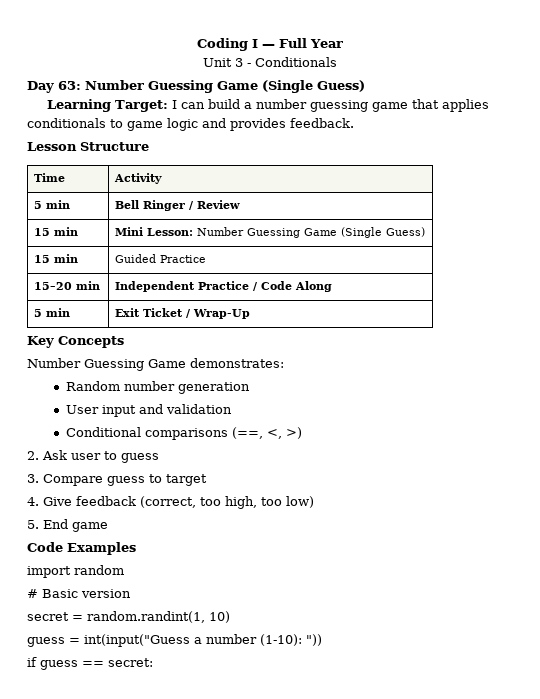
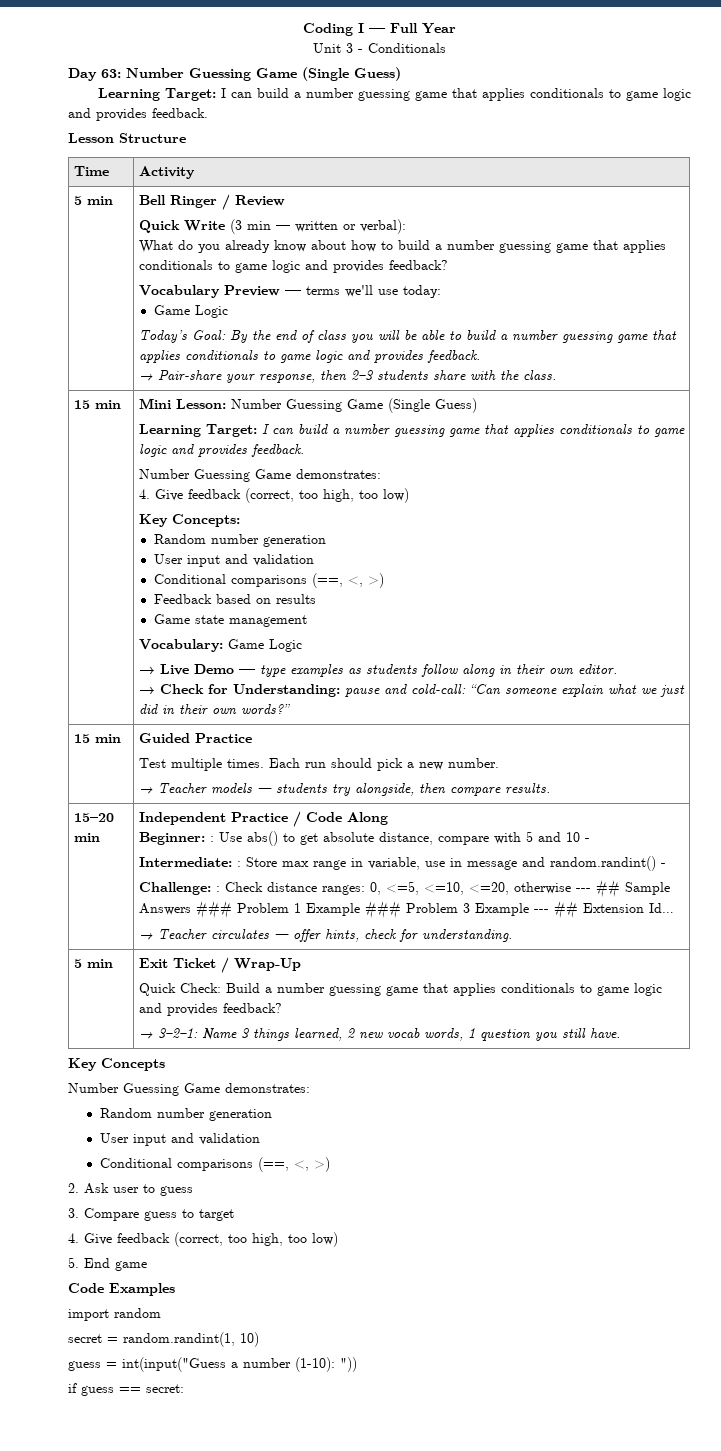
+ Quick Write (3 min — written or verbal):
+ What do you already know about how to build a number guessing game that applies conditionals to game logic and provides feedback?
+ Vocabulary Preview — terms we'll use today:
+ Game Logic
+ Today’s Goal: By the end of class you will be able to build a number guessing game that applies conditionals to game logic and provides feedback.
+ → Pair-share your response, then 2–3 students share with the class.
  Mini Lesson: Number Guessing Game (Single Guess)
+ Learning Target: I can build a number guessing game that applies conditionals to game logic and provides feedback.
+ Number Guessing Game demonstrates:
+ 4. Give feedback (correct, too high, too low)
+ Key Concepts:
+ Random number generation
+ User input and validation
+ Conditional comparisons (==, <, >)
+ Feedback based on results
+ Game state management
+ Vocabulary: Game Logic
+ → Live Demo — type examples as students follow along in their own editor.
+ → Check for Understanding: pause and cold-call: “Can someone explain what we just did in their own words?”
  15 min | Guided Practice
+ Test multiple times. Each run should pick a new number.
+ → Teacher models — students try alongside, then compare results.
+ Beginner: : Use abs() to get absolute distance, compare with 5 and 10 -
+ Intermediate: : Store max range in variable, use in message and random.randint() -
+ Challenge: : Check distance ranges: 0, <=5, <=10, <=20, otherwise --- ## Sample Answers ### Problem 1 Example ### Problem 3 Example --- ## Extension Id…
+ → Teacher circulates — offer hints, check for understanding.
  5 min | Exit Ticket / Wrap-Up
+ Quick Check: Build a number guessing game that applies conditionals to game logic and provides feedback?
+ → 3–2–1: Name 3 things learned, 2 new vocab words, 1 question you still have.
- # Basic version

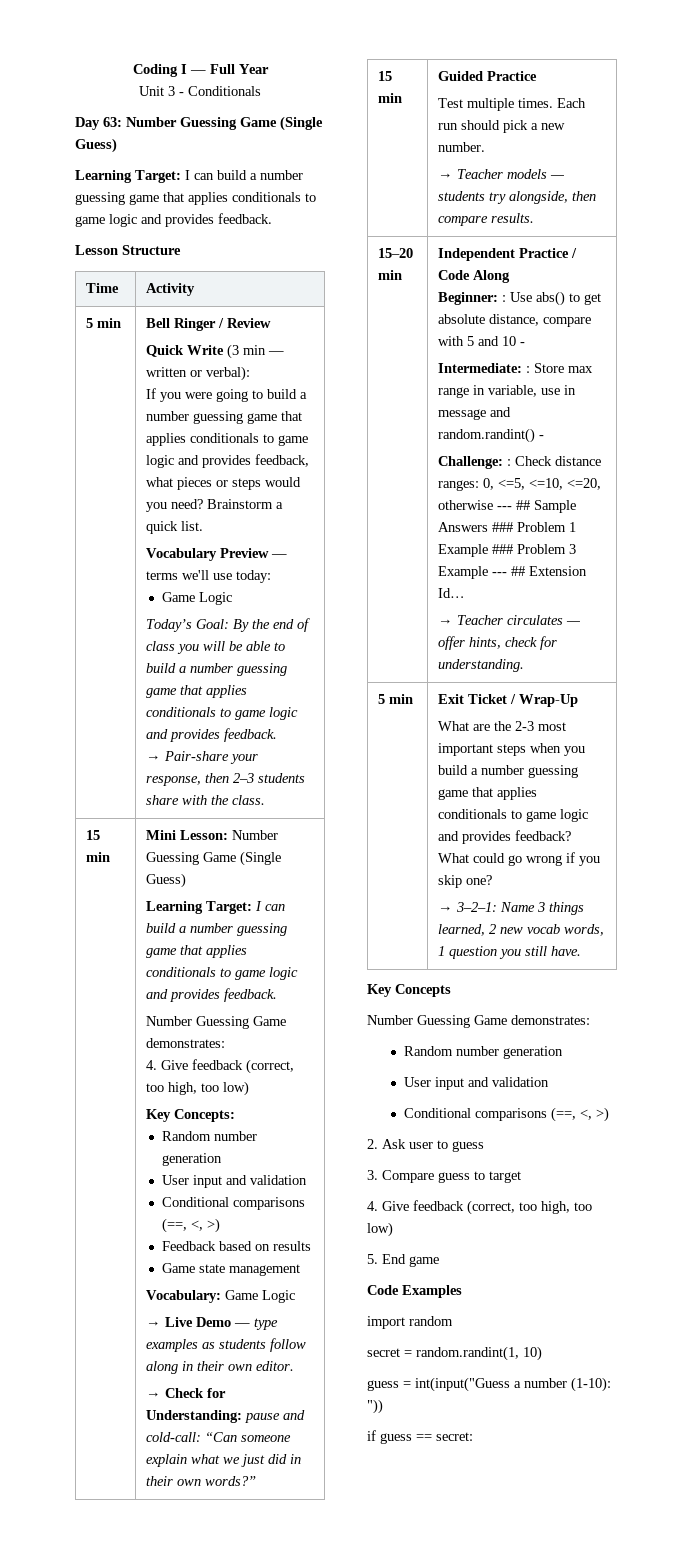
- What do you already know about how to build a number guessing game that applies conditionals to game logic and provides feedback?
+ If you were going to build a number guessing game that applies conditionals to game logic and provides feedback, what pieces or steps would you need? Brainstorm a quick list.
- Quick Check: Build a number guessing game that applies conditionals to game logic and provides feedback?
+ What are the 2-3 most important steps when you build a number guessing game that applies conditionals to game logic and provides feedback? What could go wrong if you skip one?

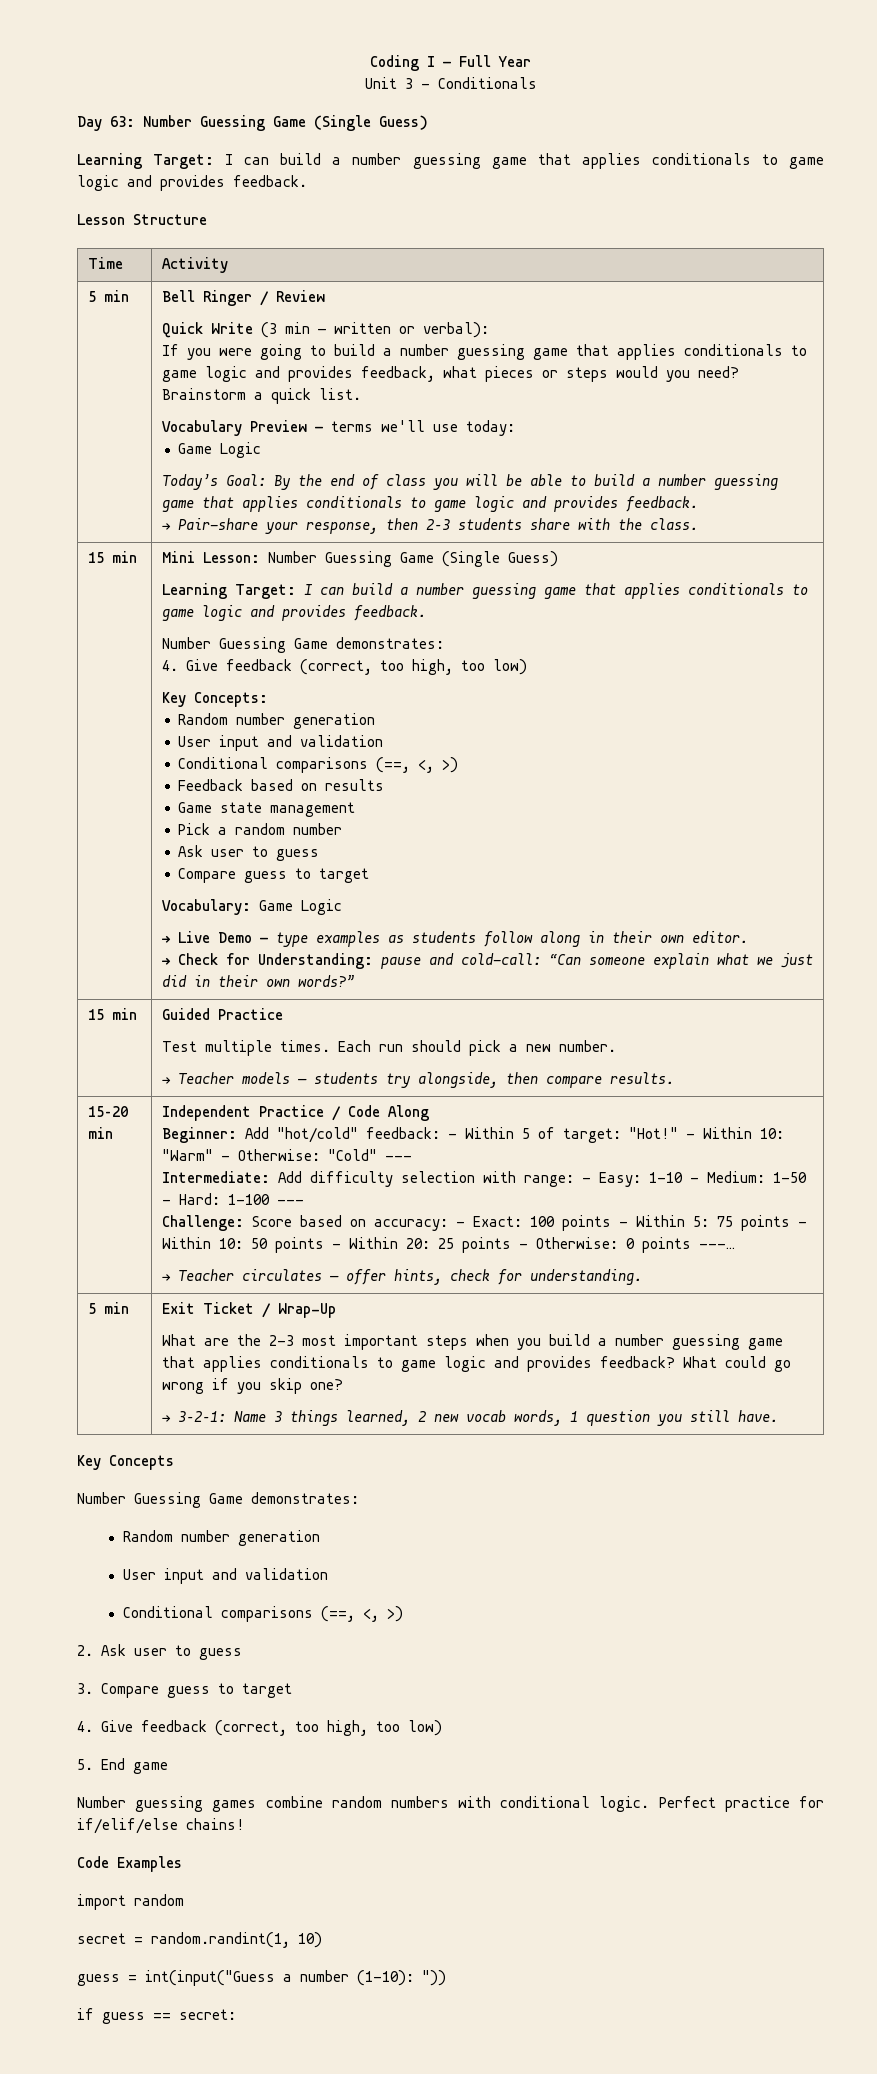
+ Pick a random number
+ Ask user to guess
+ Compare guess to target
- Beginner: : Use abs() to get absolute distance, compare with 5 and 10 -
- Intermediate: : Store max range in variable, use in message and random.randint() -
- Challenge: : Check distance ranges: 0, <=5, <=10, <=20, otherwise --- ## Sample Answers ### Problem 1 Example ### Problem 3 Example --- ## Extension Id…
+ Beginner: Add "hot/cold" feedback: - Within 5 of target: "Hot!" - Within 10: "Warm" - Otherwise: "Cold" ---
+ Intermediate: Add difficulty selection with range: - Easy: 1-10 - Medium: 1-50 - Hard: 1-100 ---
+ Challenge: Score based on accuracy: - Exact: 100 points - Within 5: 75 points - Within 10: 50 points - Within 20: 25 points - Otherwise: 0 points ---…
+ Number guessing games combine random numbers with conditional logic. Perfect practice for if/elif/else chains!

